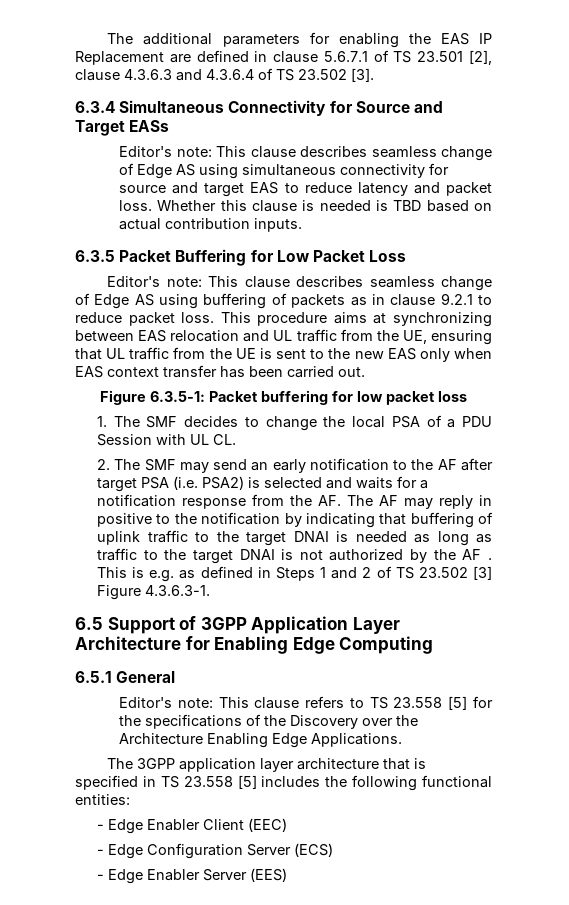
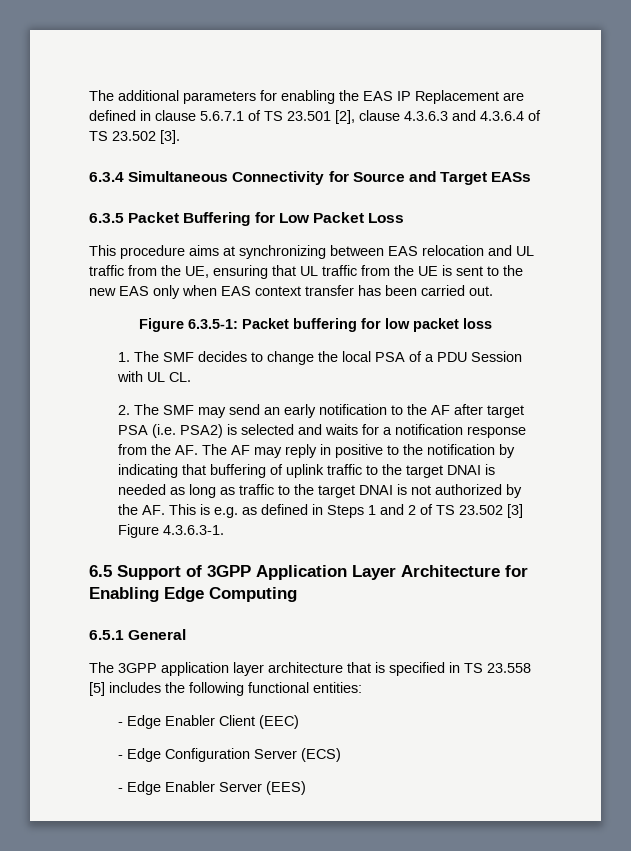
- Editor's note: This clause describes seamless change of Edge AS using simultaneous connectivity for source and target EAS to reduce latency and packet loss. Whether this clause is needed is TBD based on actual contribution inputs.
- Editor's note: This clause describes seamless change of Edge AS using buffering of packets as in clause 9.2.1 to reduce packet loss.
- 2. The SMF may send an early notification to the AF after target PSA (i.e. PSA2) is selected and waits for a notification response from the AF. The AF may reply in positive to the notification by indicating that buffering of uplink traffic to the target DNAI is needed as long as traffic to the target DNAI is not authorized by the AF . This is e.g. as defined in Steps 1 and 2 of TS 23.502 [3] Figure 4.3.6.3-1.
+ 2. The SMF may send an early notification to the AF after target PSA (i.e. PSA2) is selected and waits for a notification response from the AF. The AF may reply in positive to the notification by indicating that buffering of uplink traffic to the target DNAI is needed as long as traffic to the target DNAI is not authorized by the AF. This is e.g. as defined in Steps 1 and 2 of TS 23.502 [3] Figure 4.3.6.3-1.
- Editor's note: This clause refers to TS 23.558 [5] for the specifications of the Discovery over the Architecture Enabling Edge Applications.

